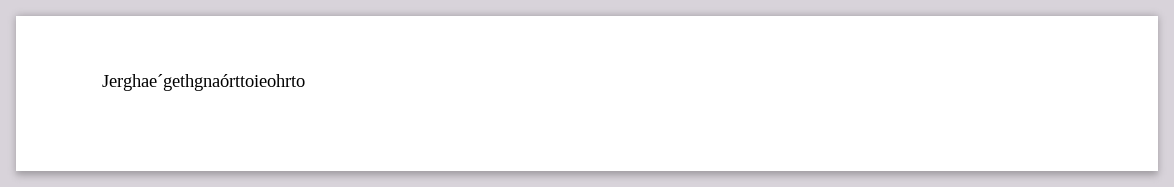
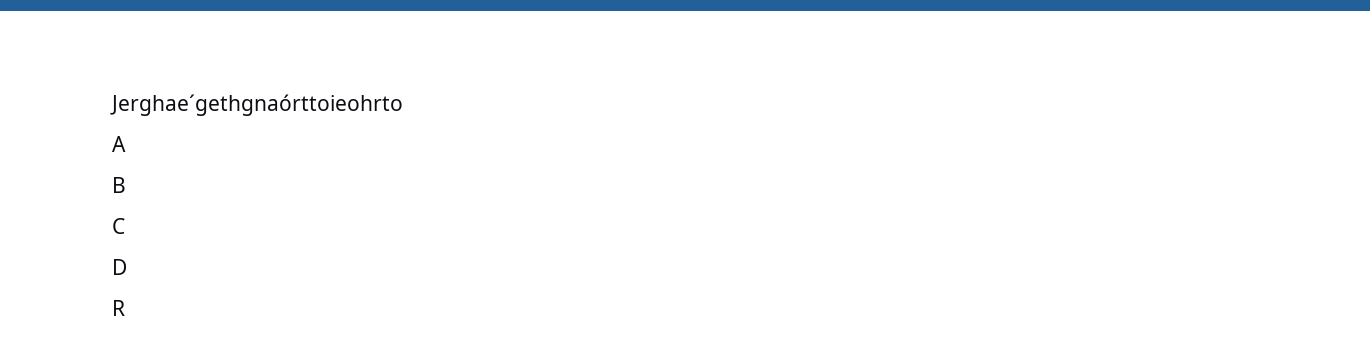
+ A
+ B
+ C
+ D
+ R

